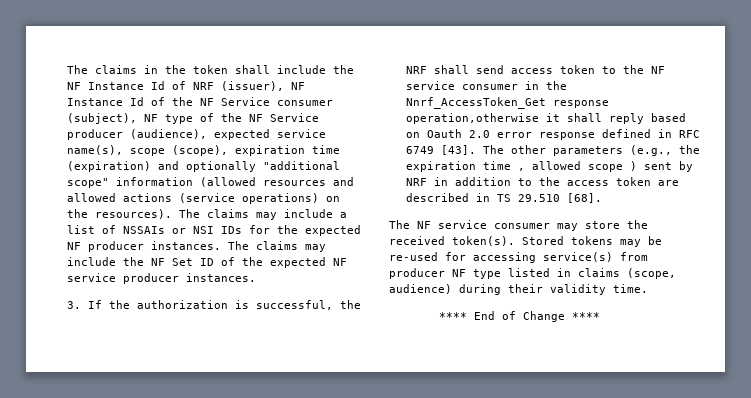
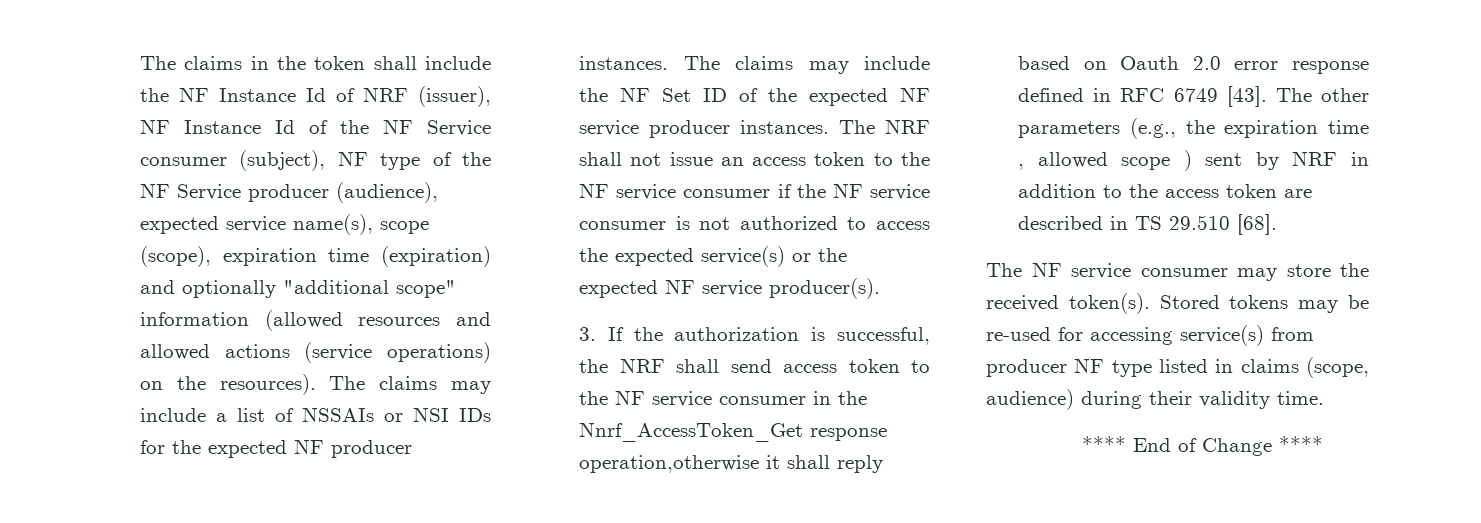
+ The NRF shall not issue an access token to the NF service consumer if the NF service consumer is not authorized to access the expected service(s) or the expected NF service producer(s).

